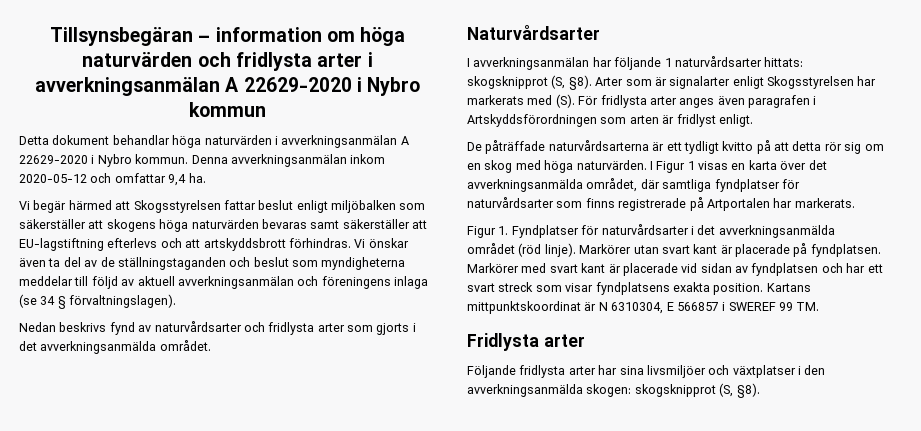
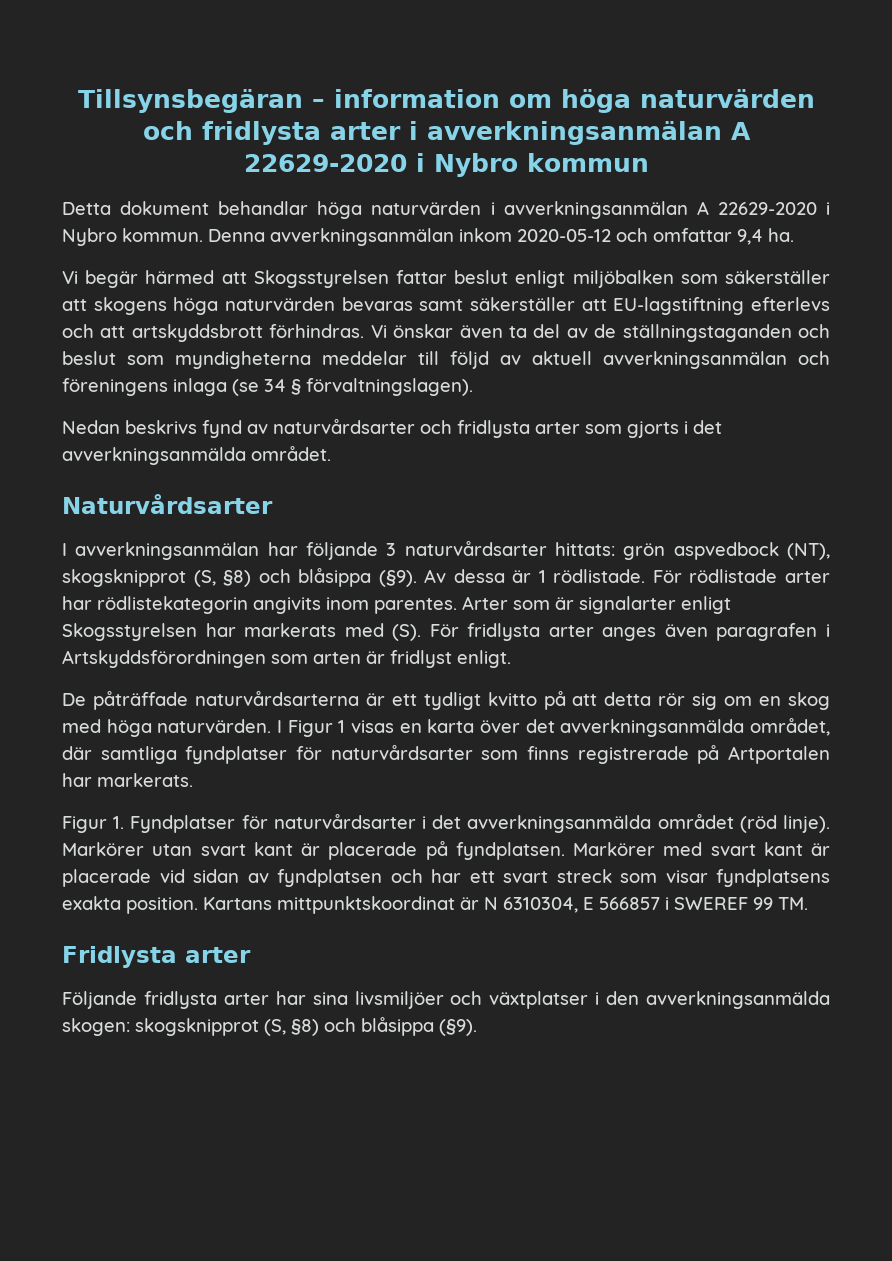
- I avverkningsanmälan har följande 1 naturvårdsarter hittats: skogsknipprot (S, §8).
+ I avverkningsanmälan har följande 3 naturvårdsarter hittats: grön aspvedbock (NT), skogsknipprot (S, §8) och blåsippa (§9). Av dessa är 1 rödlistade. För rödlistade arter har rödlistekategorin angivits inom parentes.
- Följande fridlysta arter har sina livsmiljöer och växtplatser i den avverkningsanmälda skogen: skogsknipprot (S, §8).
+ Följande fridlysta arter har sina livsmiljöer och växtplatser i den avverkningsanmälda skogen: skogsknipprot (S, §8) och blåsippa (§9).

